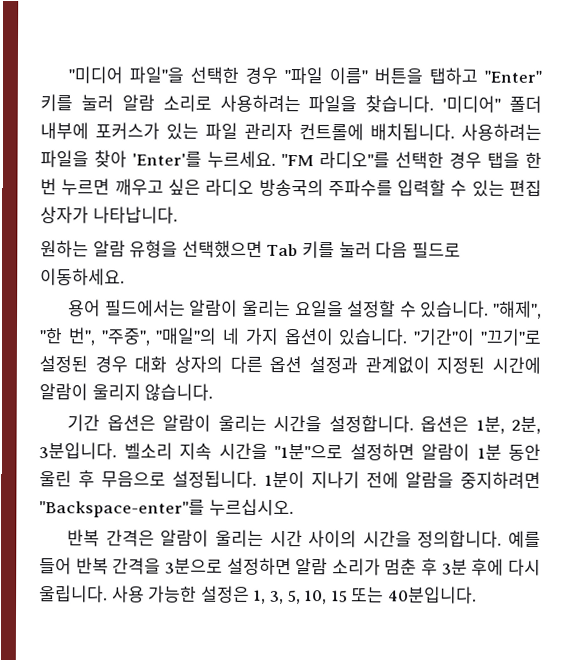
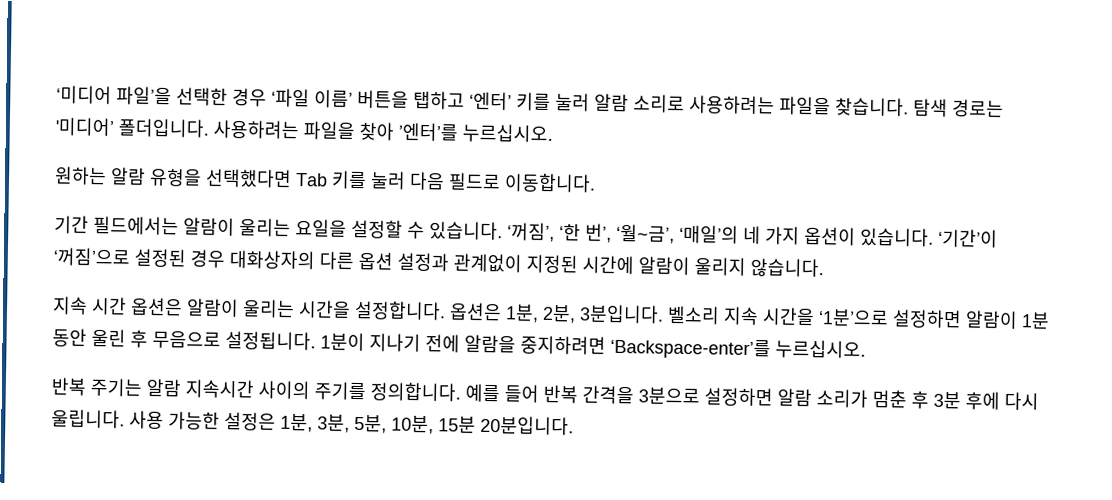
- "미디어 파일"을 선택한 경우 "파일 이름" 버튼을 탭하고 "Enter" 키를 눌러 알람 소리로 사용하려는 파일을 찾습니다.
+ ‘미디어 파일’을 선택한 경우 ‘파일 이름’ 버튼을 탭하고 ‘엔터’ 키를 눌러 알람 소리로 사용하려는 파일을 찾습니다.
- '미디어" 폴더 내부에 포커스가 있는 파일 관리자 컨트롤에 배치됩니다. 사용하려는 파일을 찾아 'Enter'를 누르세요. "FM 라디오"를 선택한 경우 탭을 한 번 누르면 깨우고 싶은 라디오 방송국의 주파수를 입력할 수 있는 편집 상자가 나타납니다.
+ 탐색 경로는 '미디어’ 폴더입니다. 사용하려는 파일을 찾아 ’엔터’를 누르십시오.
- 원하는 알람 유형을 선택했으면 Tab 키를 눌러 다음 필드로 이동하세요.
- 용어 필드에서는 알람이 울리는 요일을 설정할 수 있습니다.
+ 원하는 알람 유형을 선택했다면 Tab 키를 눌러 다음 필드로 이동합니다.
+ 기간 필드에서는 알람이 울리는 요일을 설정할 수 있습니다.
- "해제", "한 번", "주중", "매일"의 네 가지 옵션이 있습니다. "기간"이 "끄기"로 설정된 경우 대화 상자의 다른 옵션 설정과 관계없이 지정된 시간에 알람이 울리지 않습니다.
+ ‘꺼짐’, ‘한 번’, ‘월~금’, ‘매일’의 네 가지 옵션이 있습니다. ‘기간’이 ‘꺼짐’으로 설정된 경우 대화상자의 다른 옵션 설정과 관계없이 지정된 시간에 알람이 울리지 않습니다.
- 기간 옵션은 알람이 울리는 시간을 설정합니다.
+ 지속 시간 옵션은 알람이 울리는 시간을 설정합니다.
- 벨소리 지속 시간을 "1분"으로 설정하면 알람이 1분 동안 울린 후 무음으로 설정됩니다.
+ 벨소리 지속 시간을 ‘1분’으로 설정하면 알람이 1분 동안 울린 후 무음으로 설정됩니다.
- 1분이 지나기 전에 알람을 중지하려면 "Backspace-enter"를 누르십시오.
+ 1분이 지나기 전에 알람을 중지하려면 ‘Backspace-enter’를 누르십시오.
- 반복 간격은 알람이 울리는 시간 사이의 시간을 정의합니다.
+ 반복 주기는 알람 지속시간 사이의 주기를 정의합니다.
- 사용 가능한 설정은 1, 3, 5, 10, 15 또는 40분입니다.
+ 사용 가능한 설정은 1분, 3분, 5분, 10분, 15분 20분입니다.

